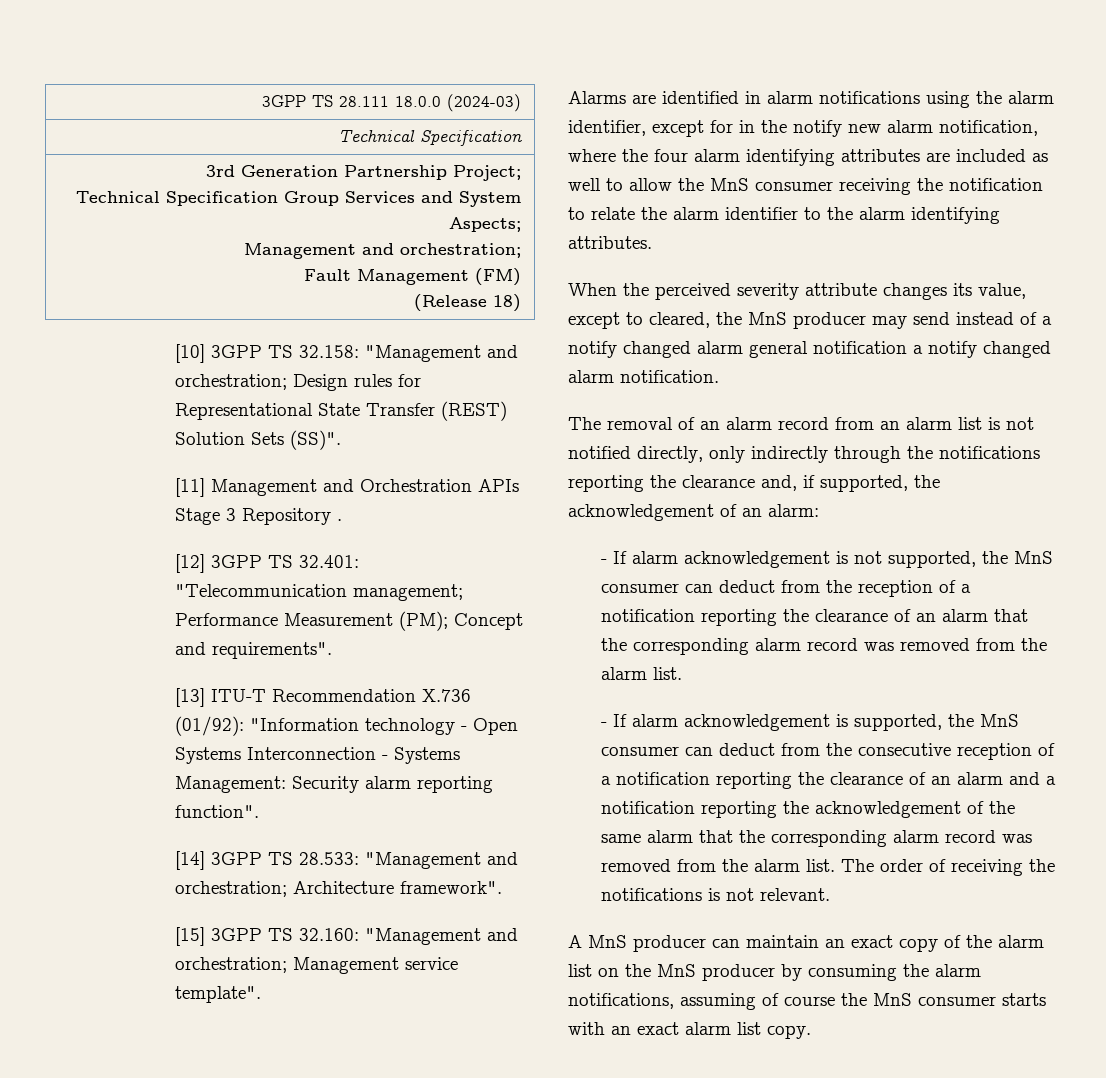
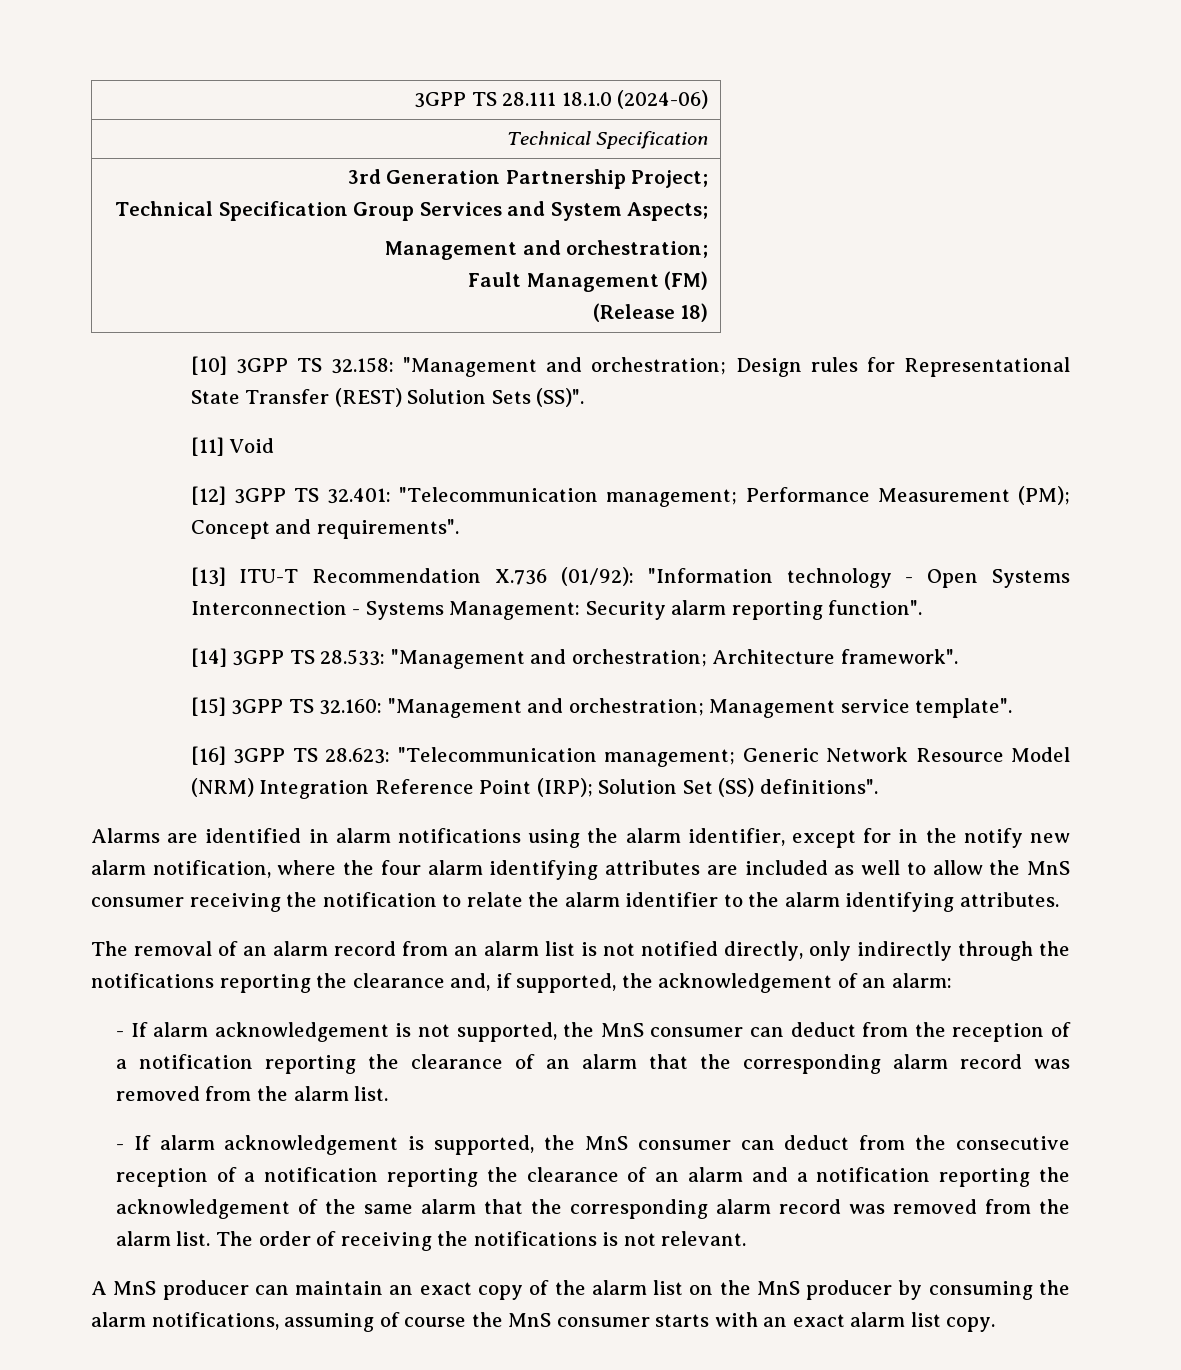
- 3GPP TS 28.111 18.0.0 (2024-03)
+ 3GPP TS 28.111 18.1.0 (2024-06)
- [11] Management and Orchestration APIs Stage 3 Repository .
+ [11] Void
+ [16] 3GPP TS 28.623: "Telecommunication management; Generic Network Resource Model (NRM) Integration Reference Point (IRP); Solution Set (SS) definitions".
- When the perceived severity attribute changes its value, except to cleared, the MnS producer may send instead of a notify changed alarm general notification a notify changed alarm notification.

